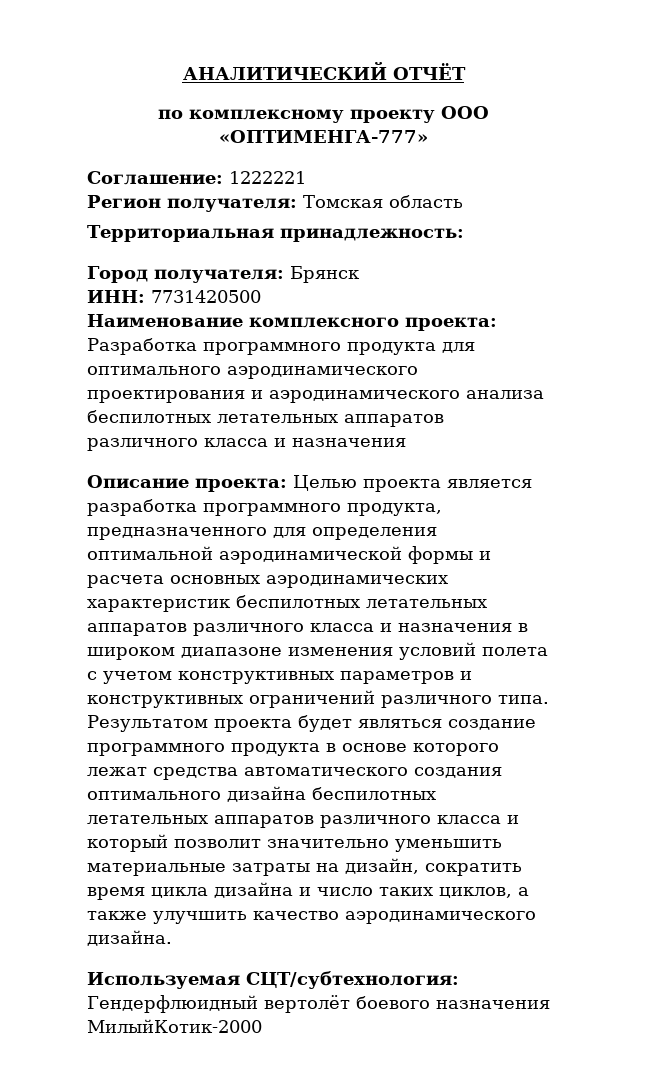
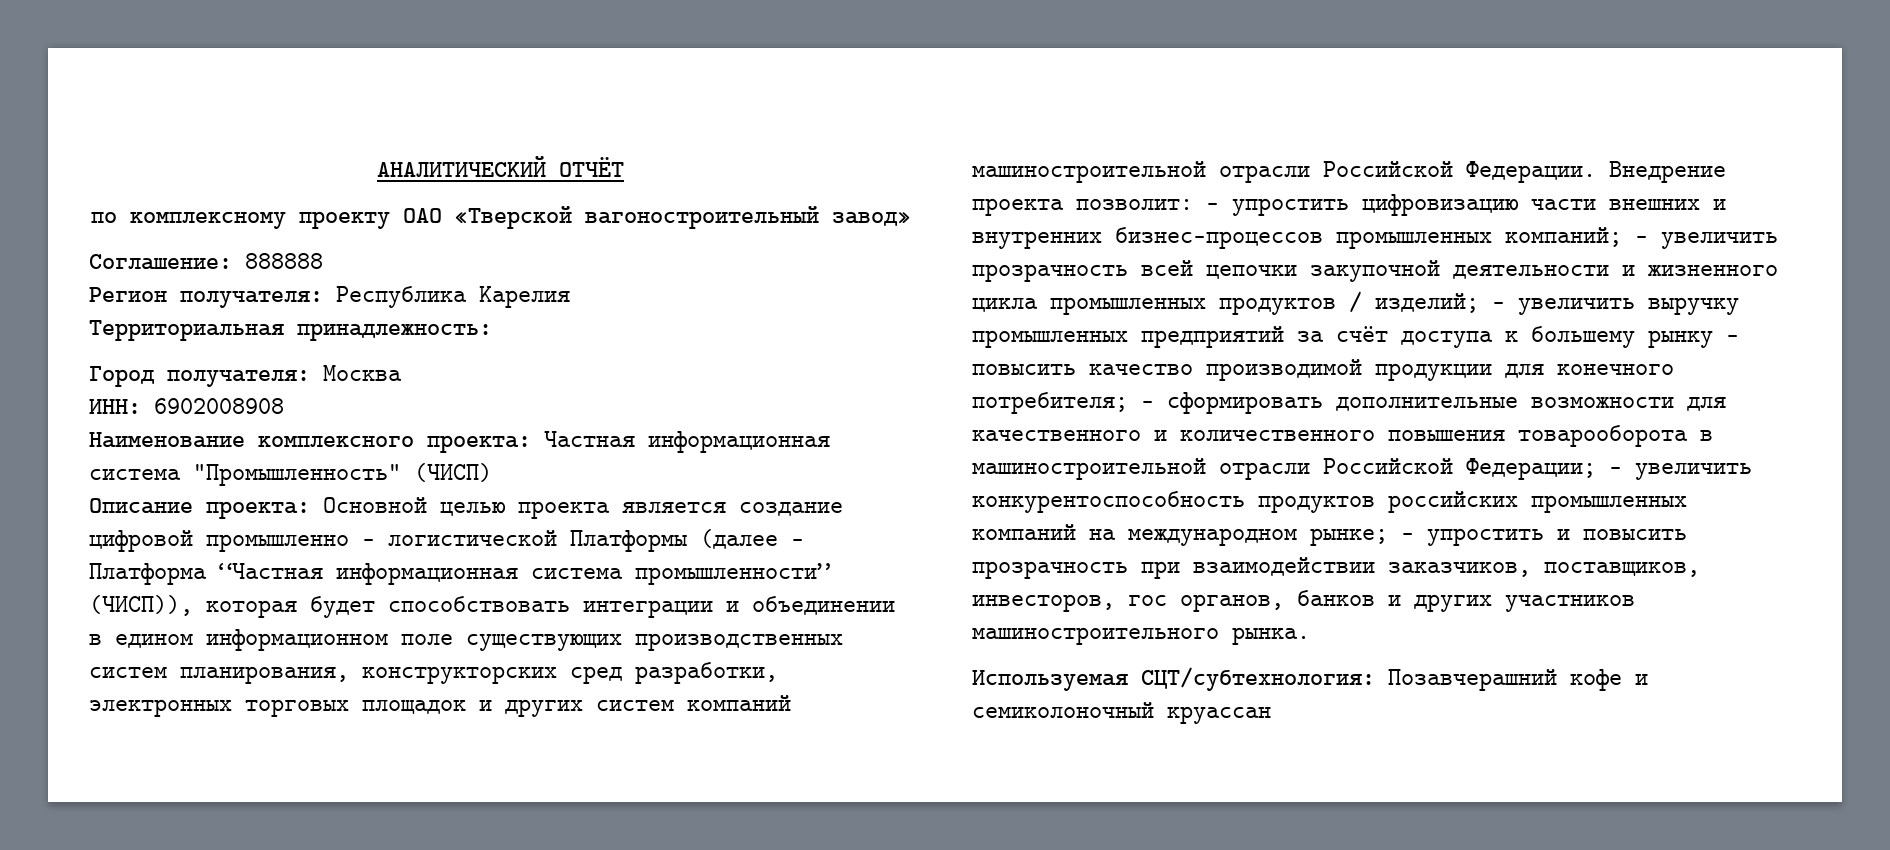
- по комплексному проекту ООО «ОПТИМЕНГА-777»
+ по комплексному проекту ОАО «Тверской вагоностроительный завод»
- Соглашение: 1222221
+ Соглашение: 888888
- Регион получателя: Томская область
+ Регион получателя: Республика Карелия
- Город получателя: Брянск
+ Город получателя: Москва
- ИНН: 7731420500
+ ИНН: 6902008908
- Наименование комплексного проекта: Разработка программного продукта для оптимального аэродинамического проектирования и аэродинамического анализа беспилотных летательных аппаратов различного класса и назначения
- Описание проекта: Целью проекта является разработка программного продукта, предназначенного для определения оптимальной аэродинамической формы и расчета основных аэродинамических характеристик беспилотных летательных аппаратов различного класса и назначения в широком диапазоне изменения условий полета с учетом конструктивных параметров и конструктивных ограничений различного типа. Результатом проекта будет являться создание программного продукта в основе которого лежат средства автоматического создания оптимального дизайна беспилотных летательных аппаратов различного класса и который позволит значительно уменьшить материальные затраты на дизайн, сократить время цикла дизайна и число таких циклов, а также улучшить качество аэродинамического дизайна.
- Используемая СЦТ/субтехнология: Гендерфлюидный вертолёт боевого назначения МилыйКотик-2000
+ Наименование комплексного проекта: Частная информационная система "Промышленность" (ЧИСП)
+ Описание проекта: Основной целью проекта является создание цифровой промышленно – логистической Платформы (далее - Платформа “Частная информационная система промышленности” (ЧИСП)), которая будет способствовать интеграции и объединении в едином информационном поле существующих производственных систем планирования, конструкторских сред разработки, электронных торговых площадок и других систем компаний машиностроительной отрасли Российской Федерации. Внедрение проекта позволит: - упростить цифровизацию части внешних и внутренних бизнес-процессов промышленных компаний; - увеличить прозрачность всей цепочки закупочной деятельности и жизненного цикла промышленных продуктов / изделий; - увеличить выручку промышленных предприятий за счёт доступа к большему рынку - повысить качество производимой продукции для конечного потребителя; - сформировать дополнительные возможности для качественного и количественного повышения товарооборота в машиностроительной отрасли Российской Федерации; - увеличить конкурентоспособность продуктов российских промышленных компаний на международном рынке; - упростить и повысить прозрачность при взаимодействии заказчиков, поставщиков, инвесторов, гос органов, банков и других участников машиностроительного рынка.
+ Используемая СЦТ/субтехнология: Позавчерашний кофе и семиколоночный круассан

